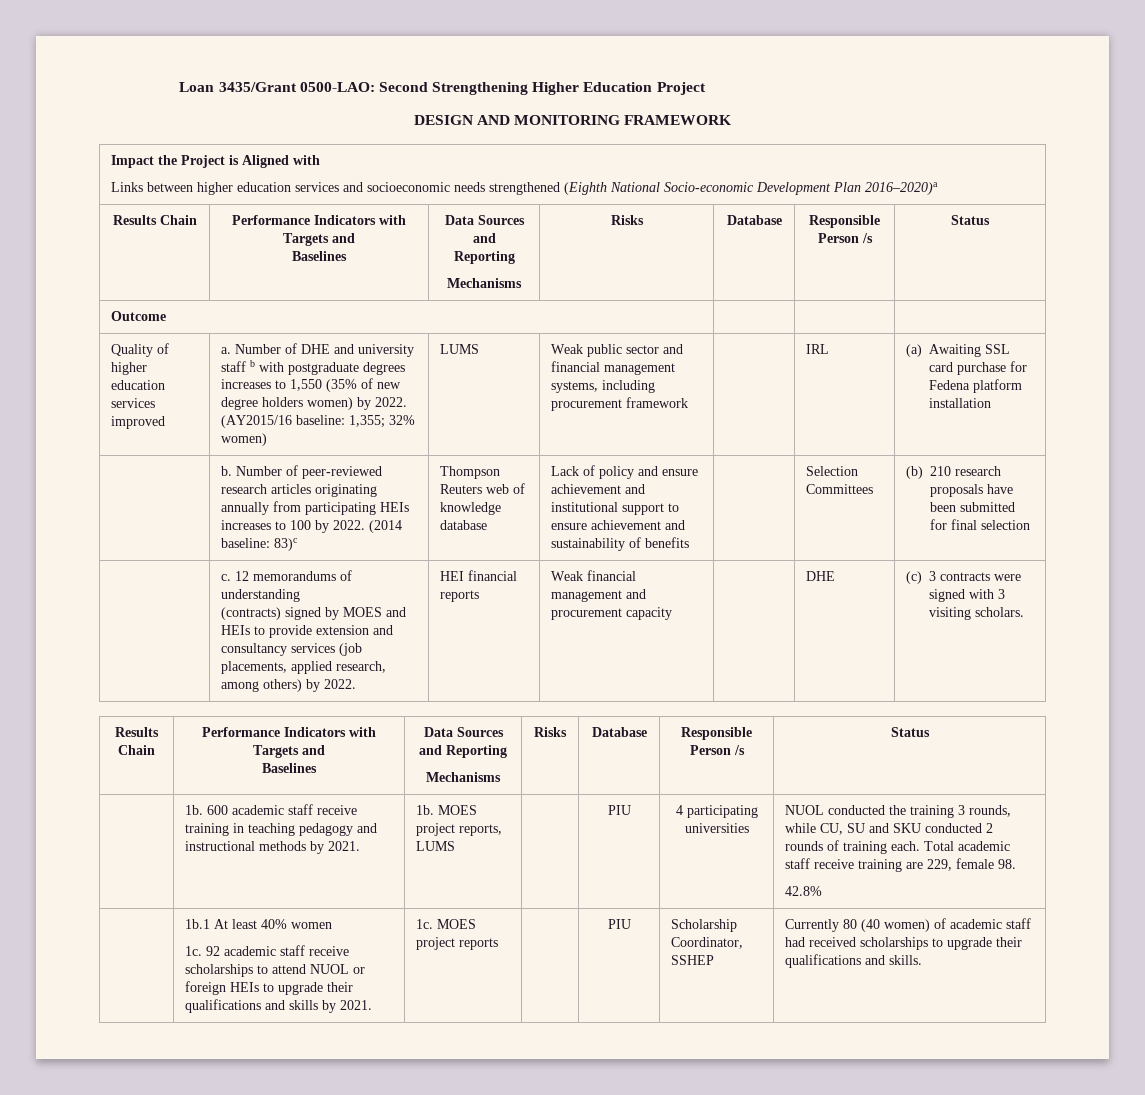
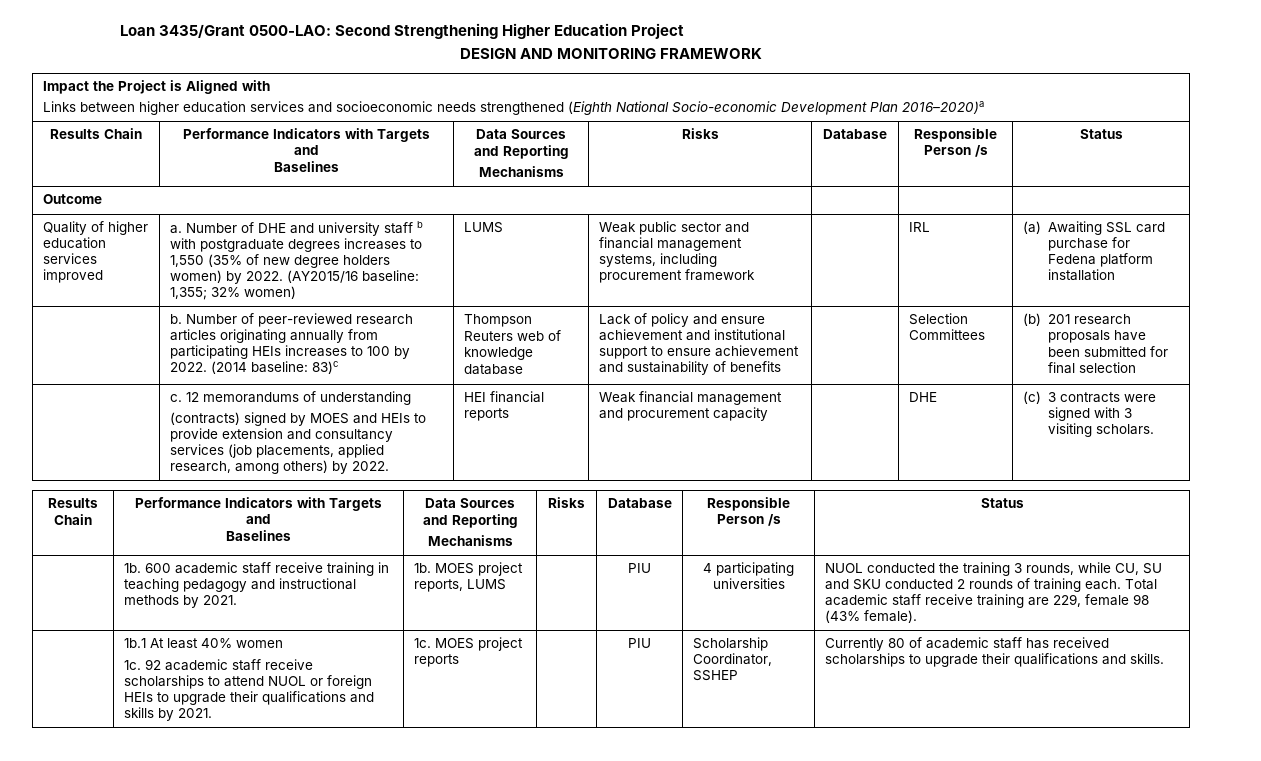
- (b) 210 research proposals have been submitted for final selection
+ (b) 201 research proposals have been submitted for final selection
- Total academic staff receive training are 229, female 98.
- 42.8%
+ Total academic staff receive training are 229, female 98 (43% female).
- Currently 80 (40 women) of academic staff had received scholarships to upgrade their qualifications and skills.
+ Currently 80 of academic staff has received scholarships to upgrade their qualifications and skills.

